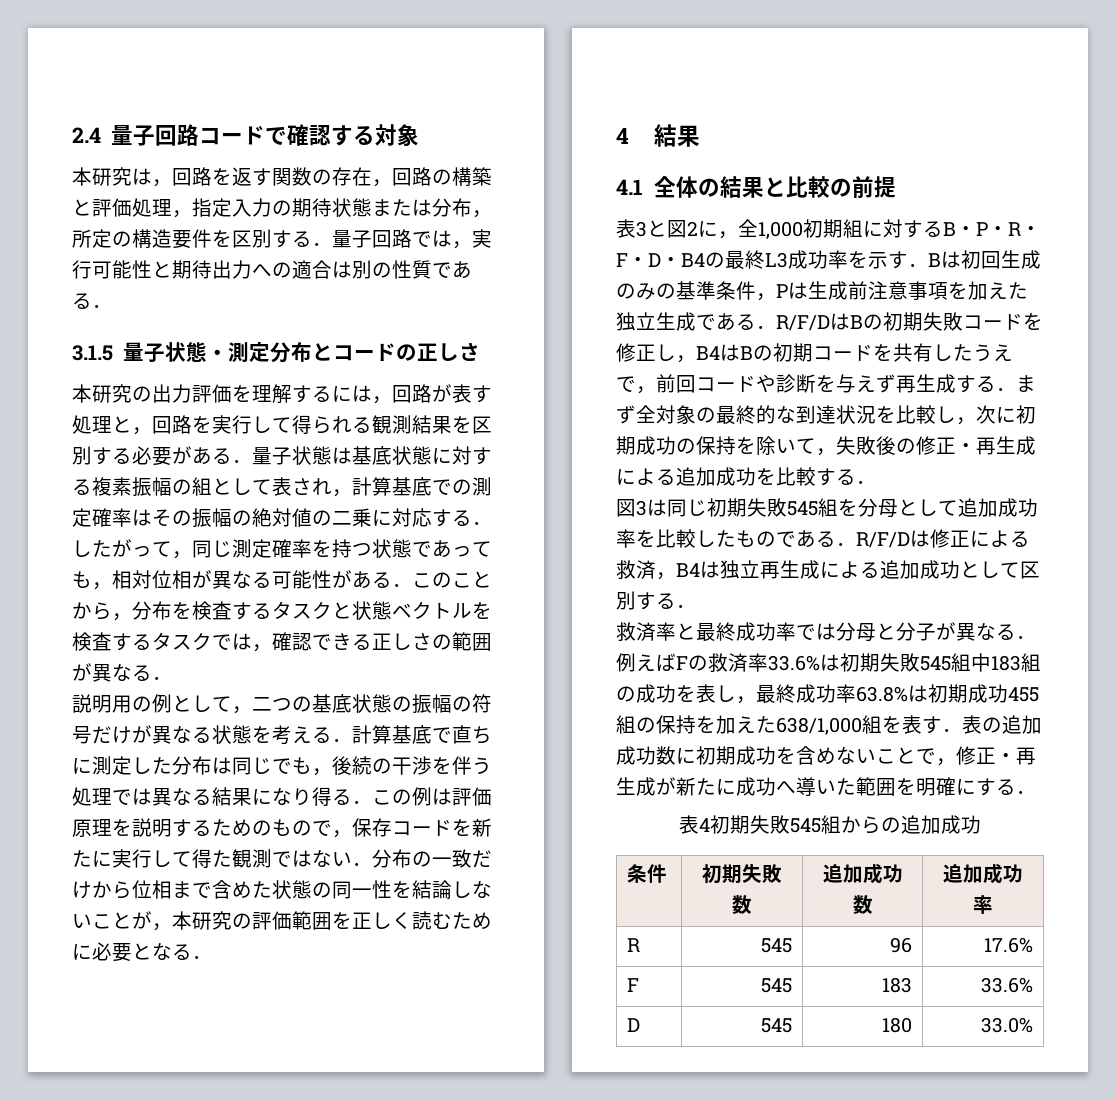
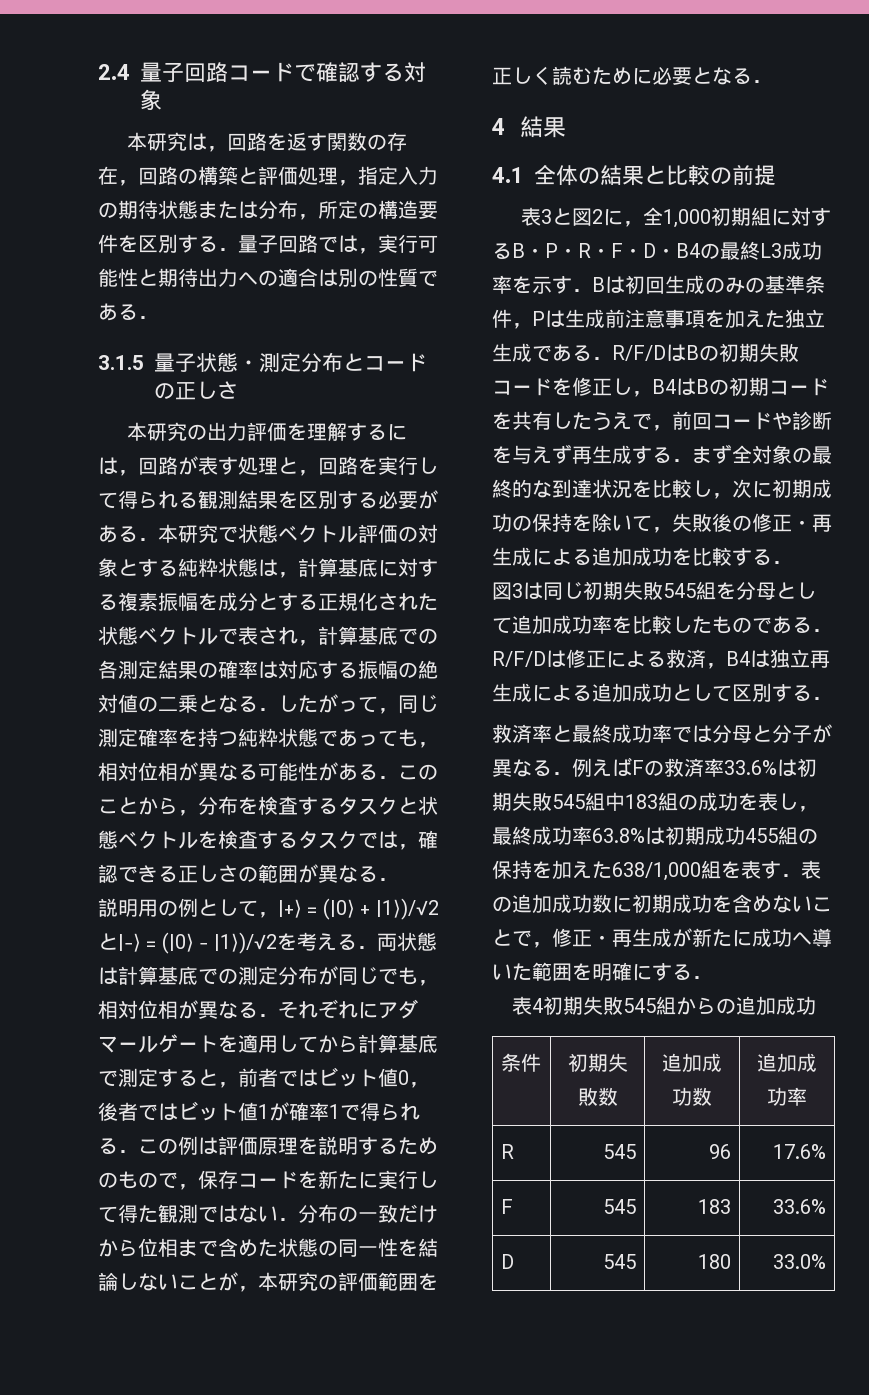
- 本研究の出力評価を理解するには，回路が表す処理と，回路を実行して得られる観測結果を区別する必要がある．量子状態は基底状態に対する複素振幅の組として表され，計算基底での測定確率はその振幅の絶対値の二乗に対応する．したがって，同じ測定確率を持つ状態であっても，相対位相が異なる可能性がある．このことから，分布を検査するタスクと状態ベクトルを検査するタスクでは，確認できる正しさの範囲が異なる．
+ 本研究の出力評価を理解するには，回路が表す処理と，回路を実行して得られる観測結果を区別する必要がある．本研究で状態ベクトル評価の対象とする純粋状態は，計算基底に対する複素振幅を成分とする正規化された状態ベクトルで表され，計算基底での各測定結果の確率は対応する振幅の絶対値の二乗となる．したがって，同じ測定確率を持つ純粋状態であっても，相対位相が異なる可能性がある．このことから，分布を検査するタスクと状態ベクトルを検査するタスクでは，確認できる正しさの範囲が異なる．
- 説明用の例として，二つの基底状態の振幅の符号だけが異なる状態を考える．計算基底で直ちに測定した分布は同じでも，後続の干渉を伴う処理では異なる結果になり得る．この例は評価原理を説明するためのもので，保存コードを新たに実行して得た観測ではない．分布の一致だけから位相まで含めた状態の同一性を結論しないことが，本研究の評価範囲を正しく読むために必要となる．
+ 説明用の例として，|+⟩ = (|0⟩ + |1⟩)/√2と|−⟩ = (|0⟩ − |1⟩)/√2を考える．両状態は計算基底での測定分布が同じでも，相対位相が異なる．それぞれにアダマールゲートを適用してから計算基底で測定すると，前者ではビット値0，後者ではビット値1が確率1で得られる．この例は評価原理を説明するためのもので，保存コードを新たに実行して得た観測ではない．分布の一致だけから位相まで含めた状態の同一性を結論しないことが，本研究の評価範囲を正しく読むために必要となる．

